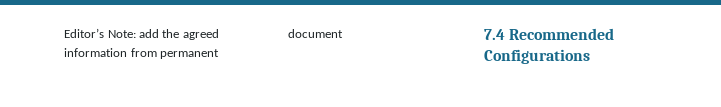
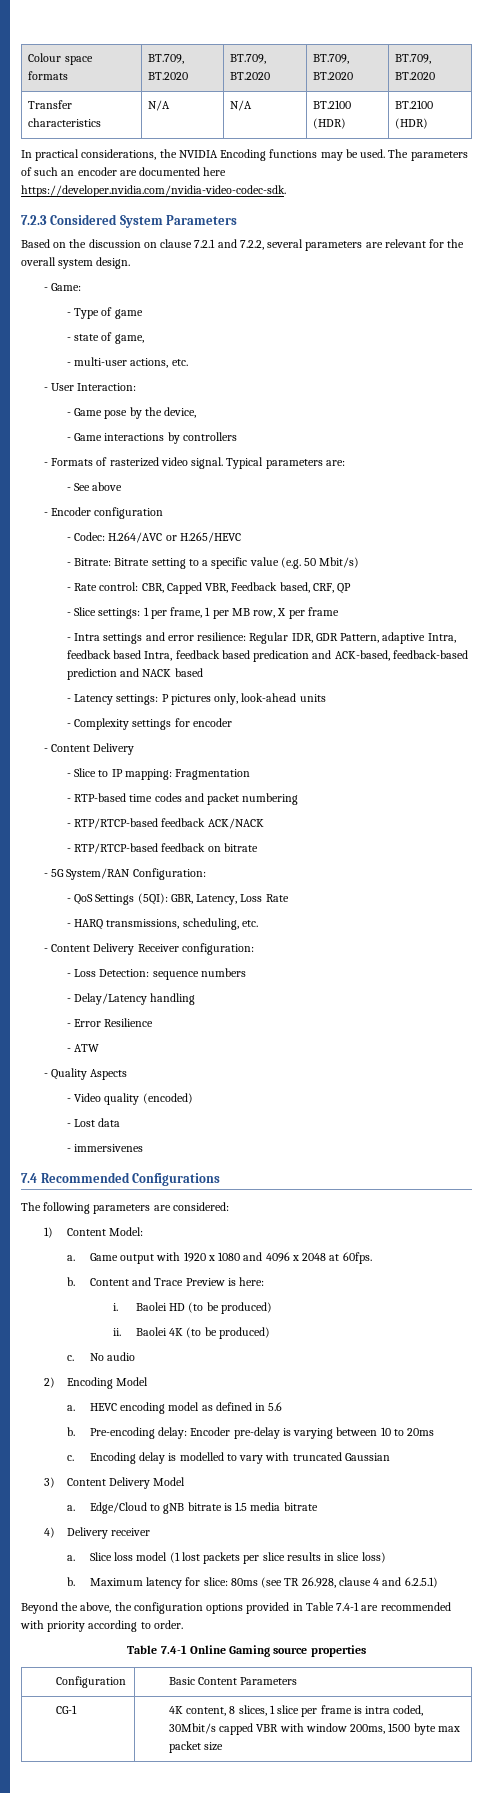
- Editor’s Note: add the agreed information from permanent document
+ Colour space formats | BT.709, BT.2020 | BT.709, BT.2020 | BT.709, BT.2020 | BT.709, BT.2020
+ Transfer characteristics | N/A | N/A | BT.2100 (HDR) | BT.2100 (HDR)
+ In practical considerations, the NVIDIA Encoding functions may be used. The parameters of such an encoder are documented here https://developer.nvidia.com/nvidia-video-codec-sdk.
+ 7.2.3 Considered System Parameters
+ Based on the discussion on clause 7.2.1 and 7.2.2, several parameters are relevant for the overall system design.
+ - Game:
+ - Type of game
+ - state of game,
+ - multi-user actions, etc.
+ - User Interaction:
+ - Game pose by the device,
+ - Game interactions by controllers
+ - Formats of rasterized video signal. Typical parameters are:
+ - See above
+ - Encoder configuration
+ - Codec: H.264/AVC or H.265/HEVC
+ - Bitrate: Bitrate setting to a specific value (e.g. 50 Mbit/s)
+ - Rate control: CBR, Capped VBR, Feedback based, CRF, QP
+ - Slice settings: 1 per frame, 1 per MB row, X per frame
+ - Intra settings and error resilience: Regular IDR, GDR Pattern, adaptive Intra, feedback based Intra, feedback based predication and ACK-based, feedback-based prediction and NACK based
+ - Latency settings: P pictures only, look-ahead units
+ - Complexity settings for encoder
+ - Content Delivery
+ - Slice to IP mapping: Fragmentation
+ - RTP-based time codes and packet numbering
+ - RTP/RTCP-based feedback ACK/NACK
+ - RTP/RTCP-based feedback on bitrate
+ - 5G System/RAN Configuration:
+ - QoS Settings (5QI): GBR, Latency, Loss Rate
+ - HARQ transmissions, scheduling, etc.
+ - Content Delivery Receiver configuration:
+ - Loss Detection: sequence numbers
+ - Delay/Latency handling
+ - Error Resilience
+ - ATW
+ - Quality Aspects
+ - Video quality (encoded)
+ - Lost data
+ - immersivenes
  7.4 Recommended Configurations
+ The following parameters are considered:
+ 1) Content Model:
+ a. Game output with 1920 x 1080 and 4096 x 2048 at 60fps.
+ b. Content and Trace Preview is here:
+ i. Baolei HD (to be produced)
+ ii. Baolei 4K (to be produced)
+ c. No audio
+ 2) Encoding Model
+ a. HEVC encoding model as defined in 5.6
+ b. Pre-encoding delay: Encoder pre-delay is varying between 10 to 20ms
+ c. Encoding delay is modelled to vary with truncated Gaussian
+ 3) Content Delivery Model
+ a. Edge/Cloud to gNB bitrate is 1.5 media bitrate
+ 4) Delivery receiver
+ a. Slice loss model (1 lost packets per slice results in slice loss)
+ b. Maximum latency for slice: 80ms (see TR 26.928, clause 4 and 6.2.5.1)
+ Beyond the above, the configuration options provided in Table 7.4-1 are recommended with priority according to order.
+ Table 7.4-1 Online Gaming source properties
+ Configuration | Basic Content Parameters
+ CG-1 | 4K content, 8 slices, 1 slice per frame is intra coded, 30Mbit/s capped VBR with window 200ms, 1500 byte max packet size

